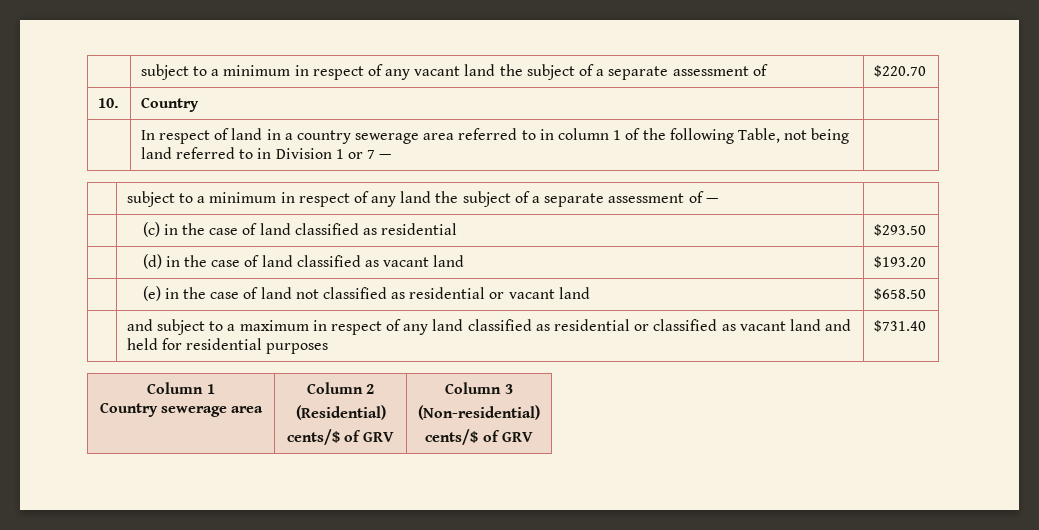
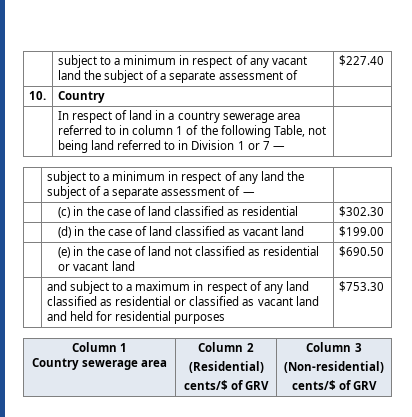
- | subject to a minimum in respect of any vacant land the subject of a separate assessment of | $220.70
+ | subject to a minimum in respect of any vacant land the subject of a separate assessment of | $227.40
- | (c) in the case of land classified as residential | $293.50
+ | (c) in the case of land classified as residential | $302.30
- | (d) in the case of land classified as vacant land | $193.20
+ | (d) in the case of land classified as vacant land | $199.00
- | (e) in the case of land not classified as residential or vacant land | $658.50
+ | (e) in the case of land not classified as residential or vacant land | $690.50
- | and subject to a maximum in respect of any land classified as residential or classified as vacant land and held for residential purposes | $731.40
+ | and subject to a maximum in respect of any land classified as residential or classified as vacant land and held for residential purposes | $753.30

